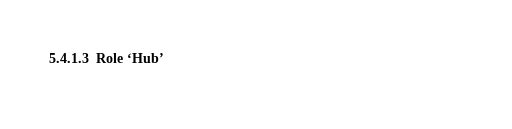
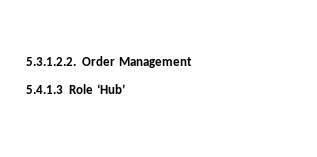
+ 5.3.1.2.2. Order Management

